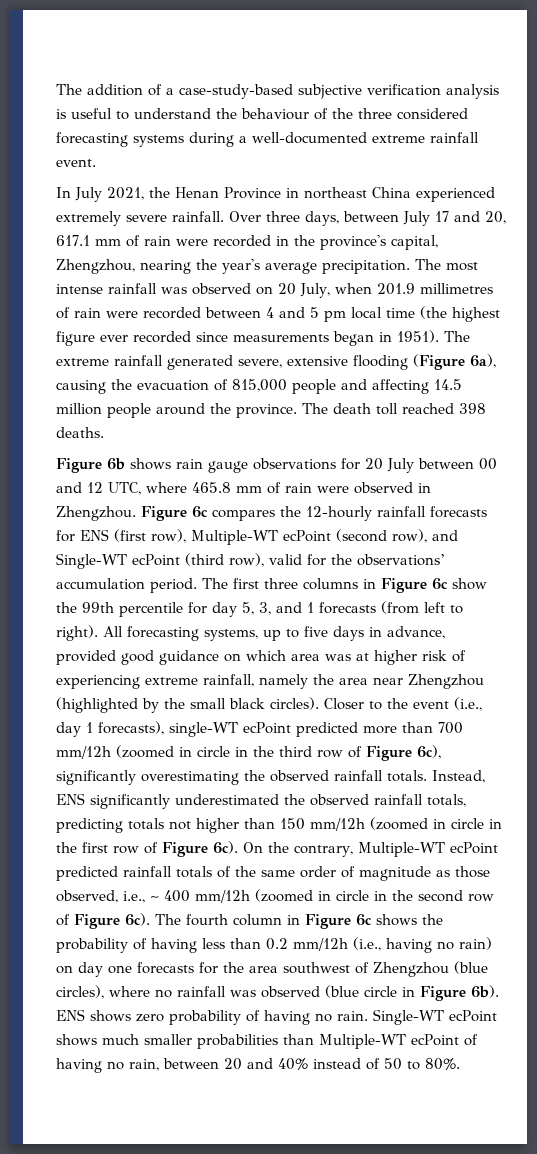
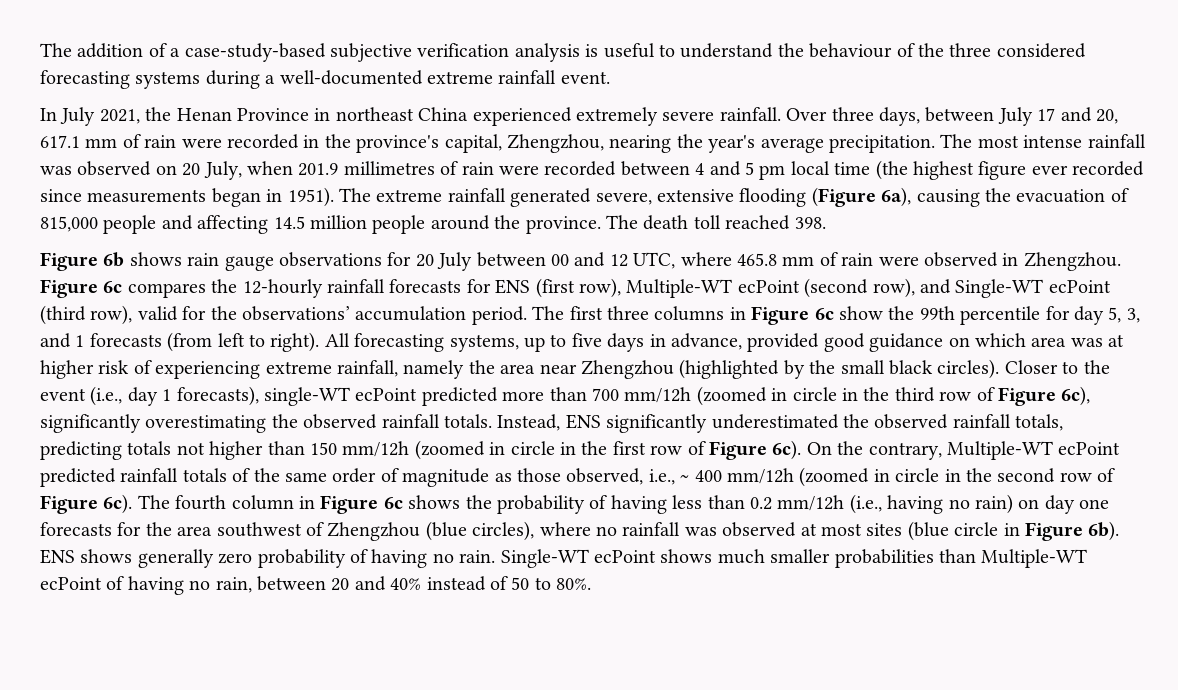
- The death toll reached 398 deaths.
+ The death toll reached 398.
- The fourth column in Figure 6c shows the probability of having less than 0.2 mm/12h (i.e., having no rain) on day one forecasts for the area southwest of Zhengzhou (blue circles), where no rainfall was observed (blue circle in Figure 6b).
+ The fourth column in Figure 6c shows the probability of having less than 0.2 mm/12h (i.e., having no rain) on day one forecasts for the area southwest of Zhengzhou (blue circles), where no rainfall was observed at most sites (blue circle in Figure 6b).
- ENS shows zero probability of having no rain.
+ ENS shows generally zero probability of having no rain.

